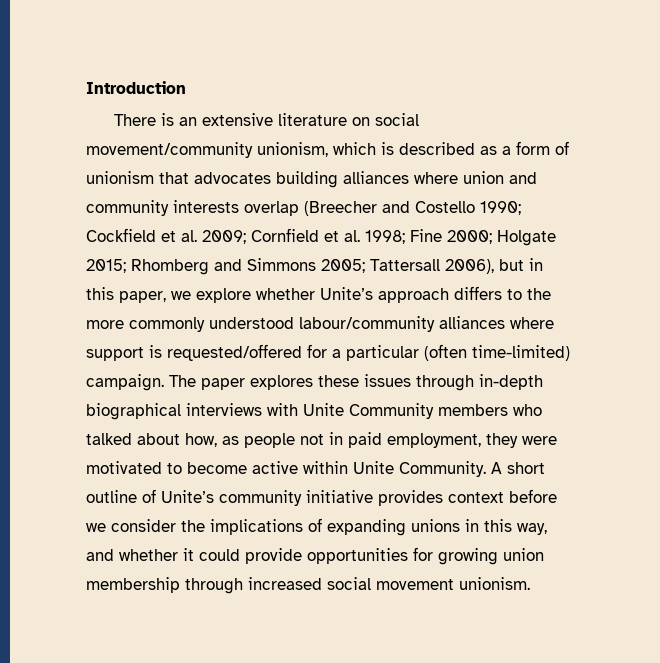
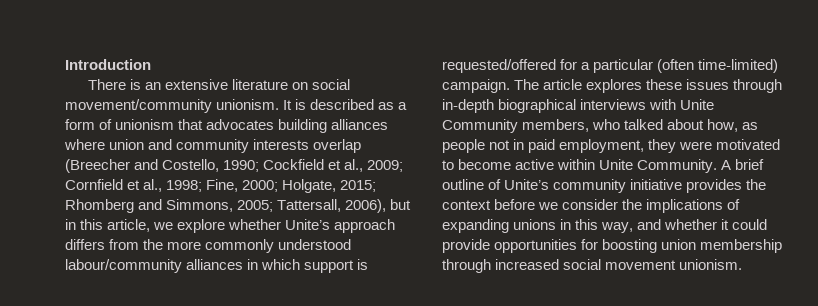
- There is an extensive literature on social movement/community unionism, which is described as a form of unionism that advocates building alliances where union and community interests overlap (Breecher and Costello 1990; Cockfield et al. 2009; Cornfield et al. 1998; Fine 2000; Holgate 2015; Rhomberg and Simmons 2005; Tattersall 2006), but in this paper, we explore whether Unite’s approach differs to the more commonly understood labour/community alliances where support is requested/offered for a particular (often time-limited) campaign.
+ There is an extensive literature on social movement/community unionism. It is described as a form of unionism that advocates building alliances where union and community interests overlap (Breecher and Costello, 1990; Cockfield et al., 2009; Cornfield et al., 1998; Fine, 2000; Holgate, 2015; Rhomberg and Simmons, 2005; Tattersall, 2006), but in this article, we explore whether Unite’s approach differs from the more commonly understood labour/community alliances in which support is requested/offered for a particular (often time-limited) campaign.
- The paper explores these issues through in-depth biographical interviews with Unite Community members who talked about how, as people not in paid employment, they were motivated to become active within Unite Community.
+ The article explores these issues through in-depth biographical interviews with Unite Community members, who talked about how, as people not in paid employment, they were motivated to become active within Unite Community.
- A short outline of Unite’s community initiative provides context before we consider the implications of expanding unions in this way, and whether it could provide opportunities for growing union membership through increased social movement unionism.
+ A brief outline of Unite’s community initiative provides the context before we consider the implications of expanding unions in this way, and whether it could provide opportunities for boosting union membership through increased social movement unionism.

